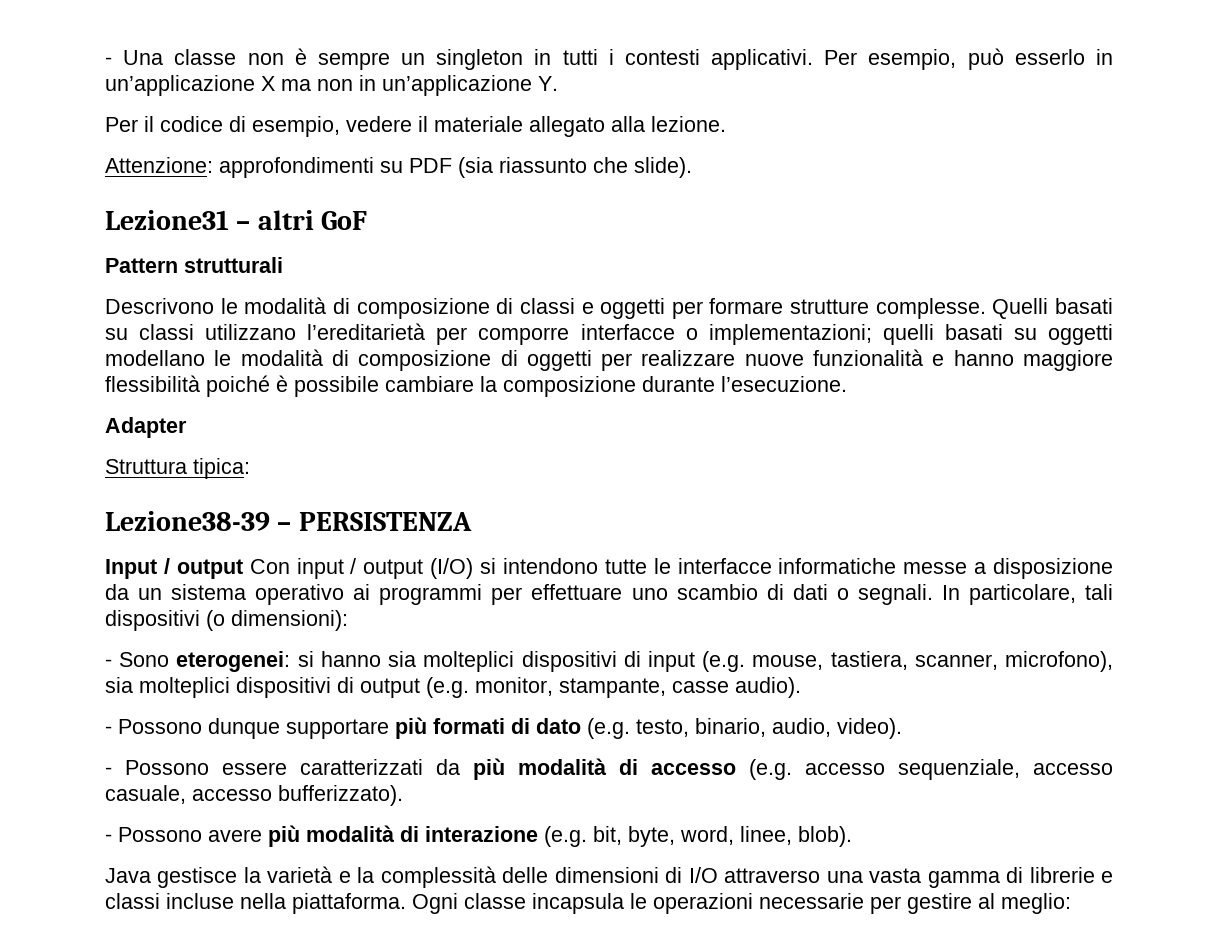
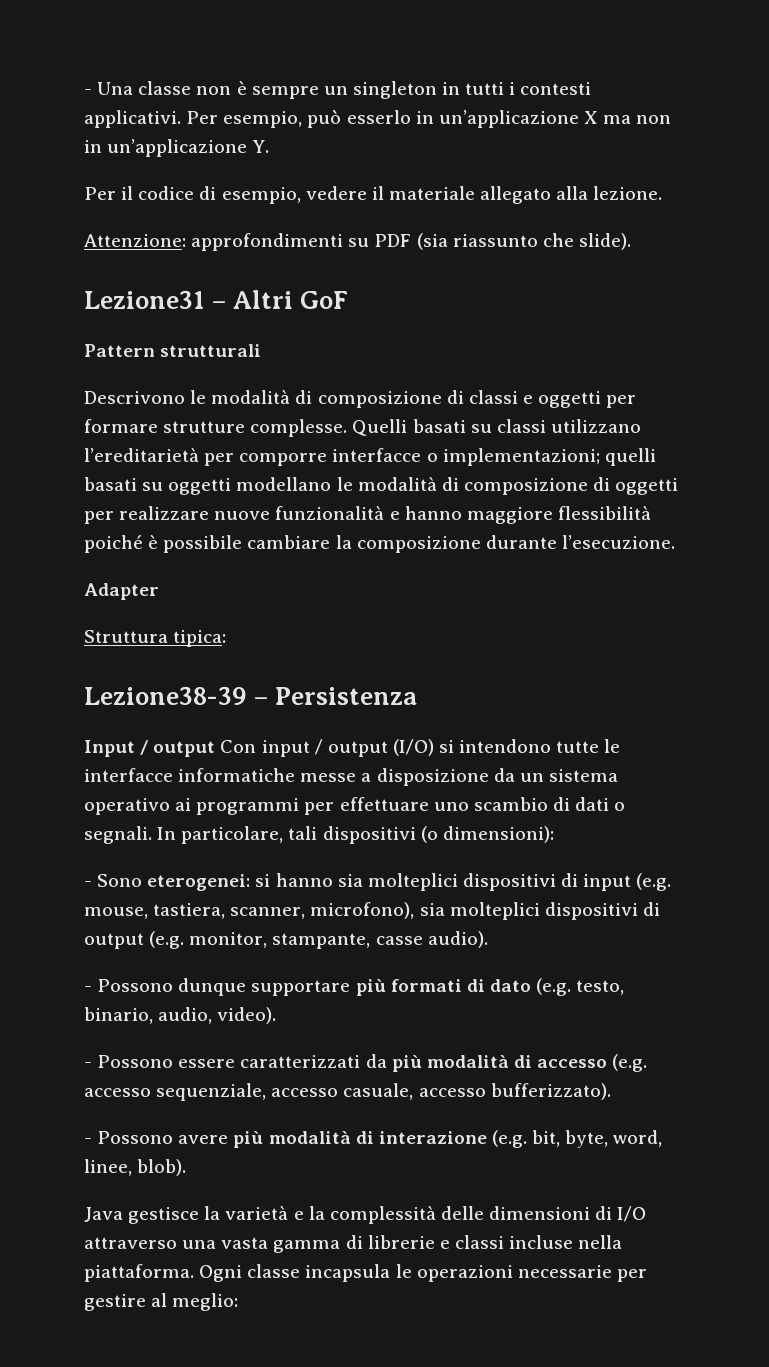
- Lezione31 – altri GoF
+ Lezione31 – Altri GoF
- Lezione38-39 – PERSISTENZA
+ Lezione38-39 – Persistenza

